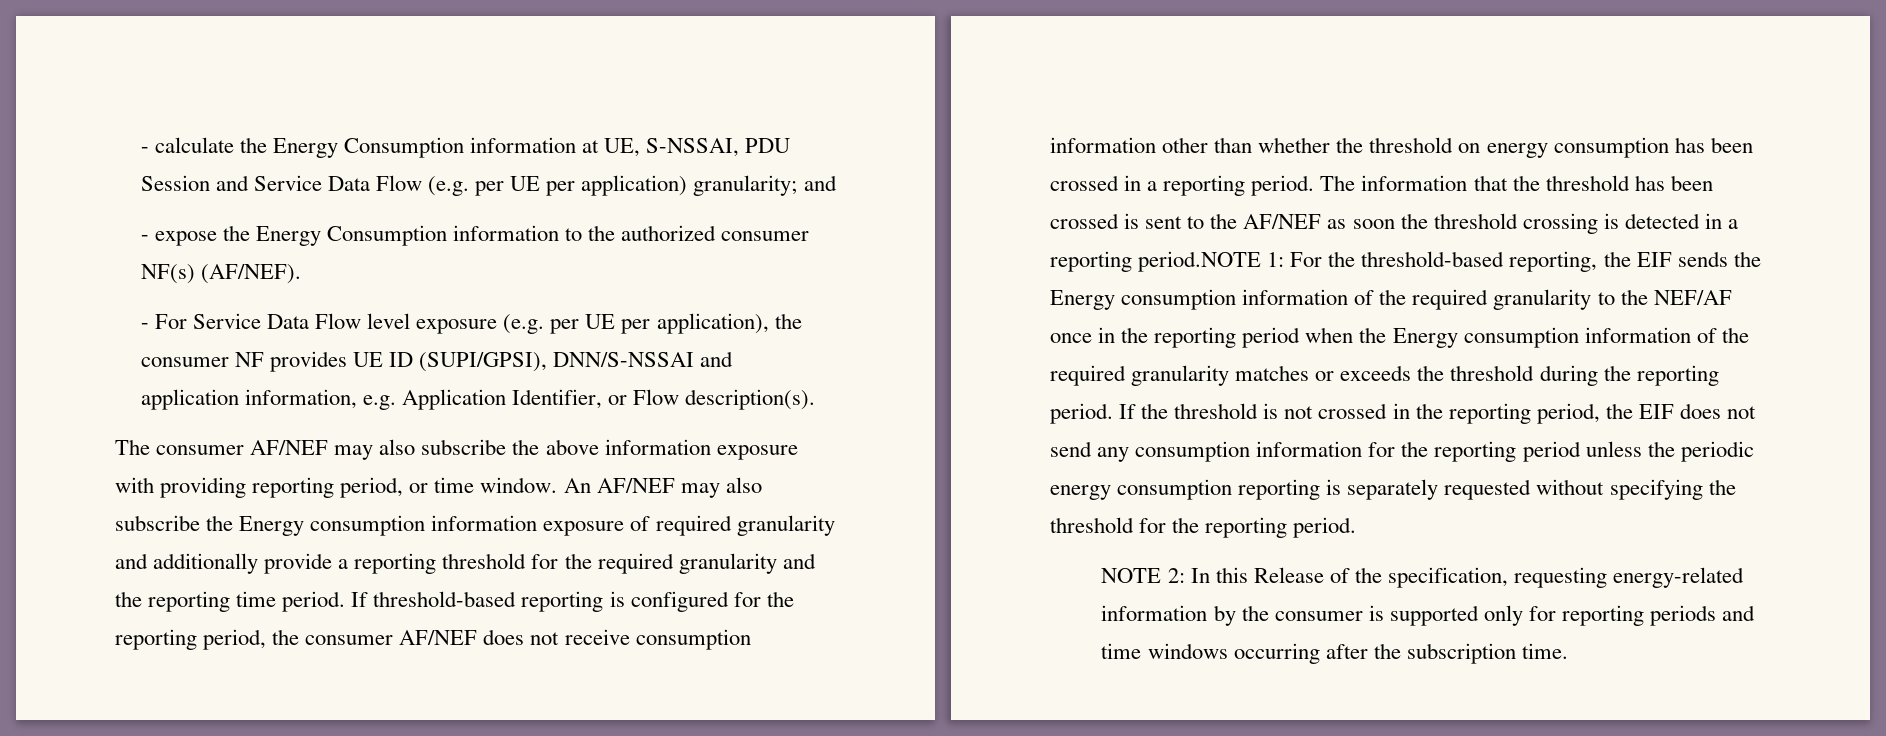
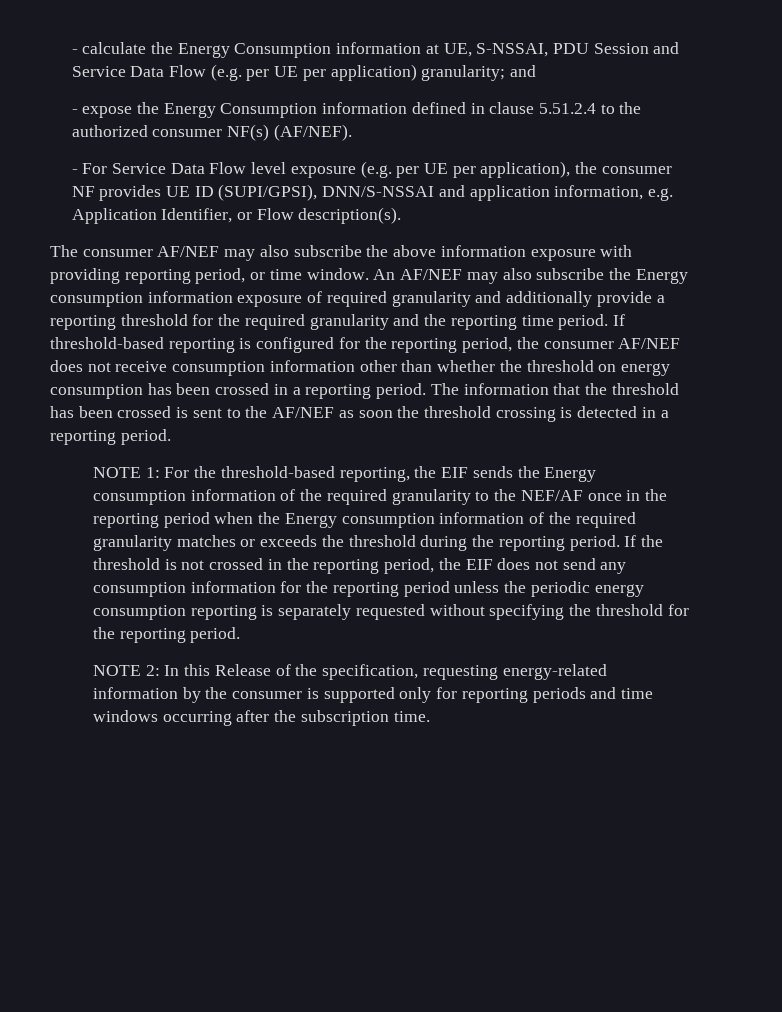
- - expose the Energy Consumption information to the authorized consumer NF(s) (AF/NEF).
+ - expose the Energy Consumption information defined in clause 5.51.2.4 to the authorized consumer NF(s) (AF/NEF).
- The information that the threshold has been crossed is sent to the AF/NEF as soon the threshold crossing is detected in a reporting period.NOTE 1:
+ The information that the threshold has been crossed is sent to the AF/NEF as soon the threshold crossing is detected in a reporting period.
+ NOTE 1:

